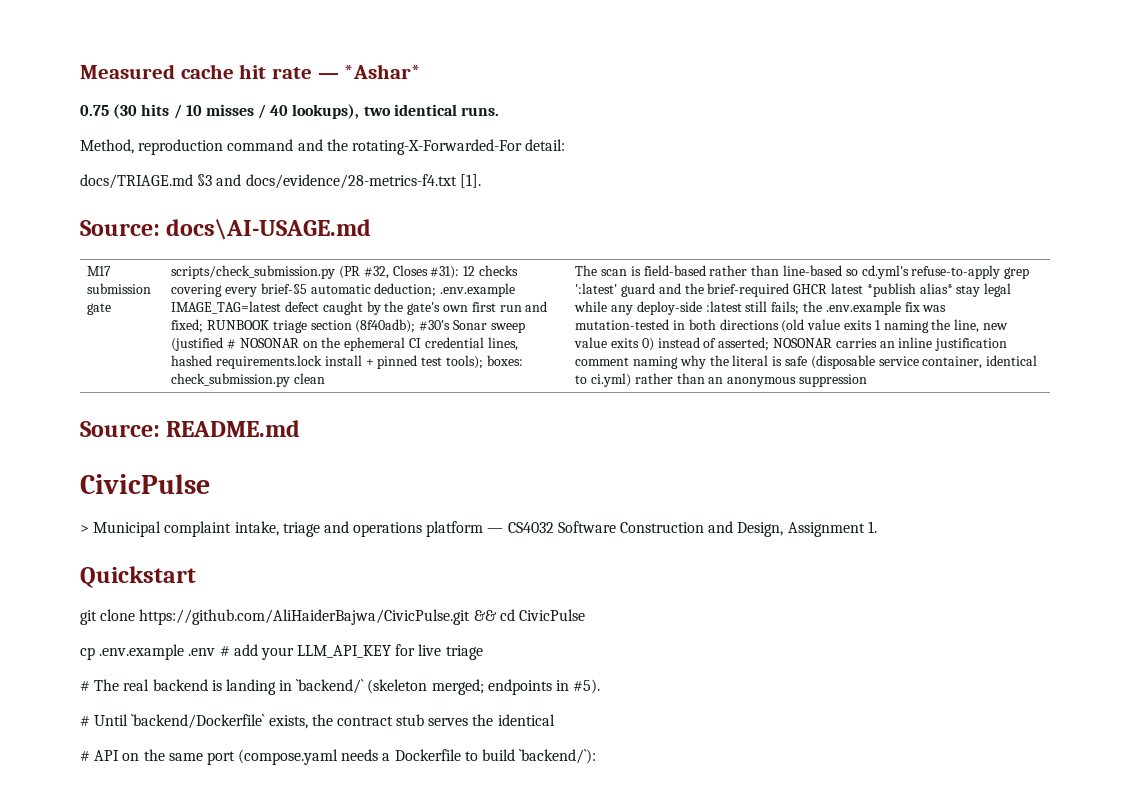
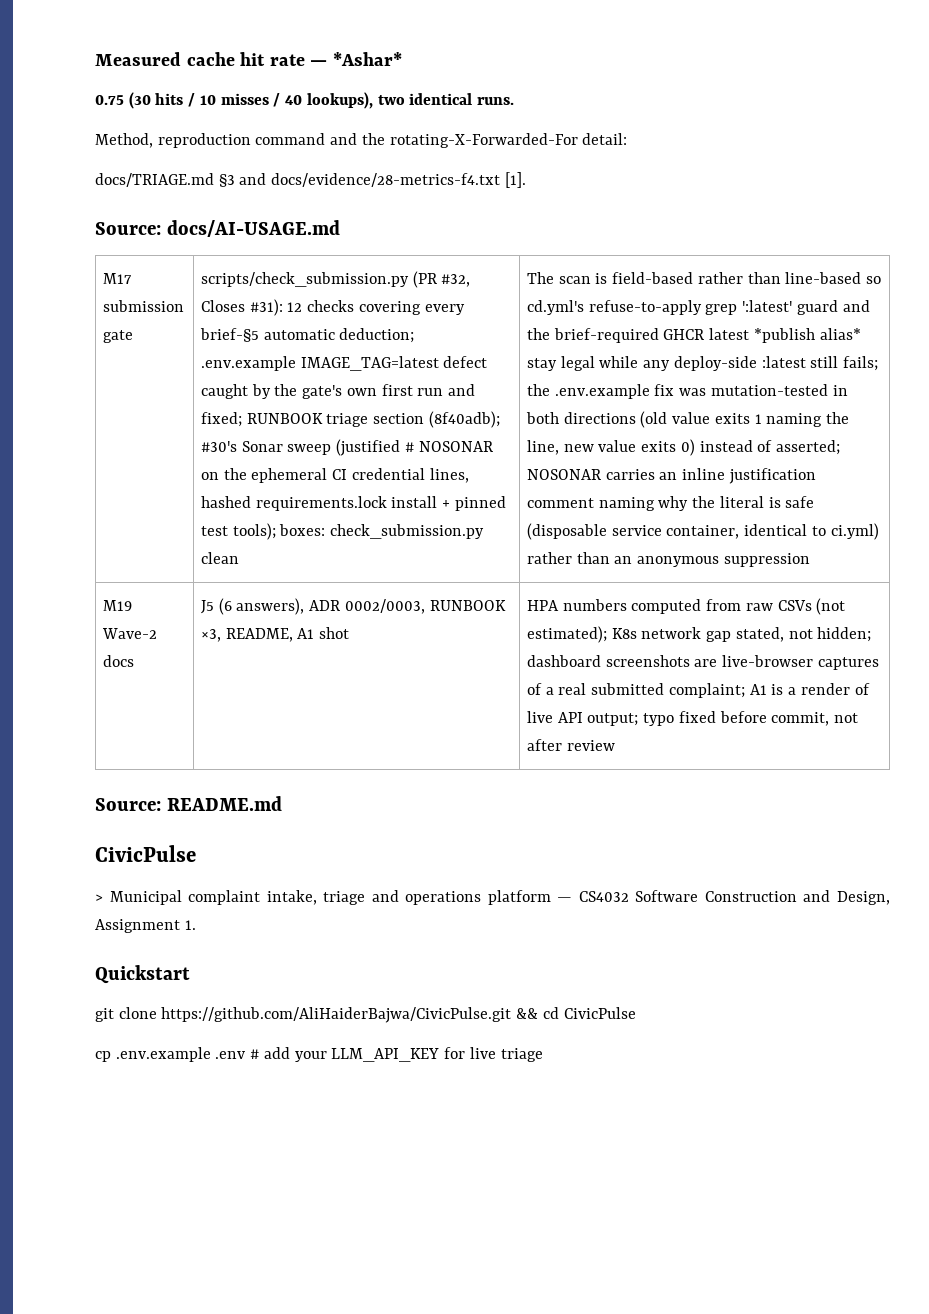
- Source: docs\AI-USAGE.md
+ Source: docs/AI-USAGE.md
+ M19 Wave-2 docs | J5 (6 answers), ADR 0002/0003, RUNBOOK ×3, README, A1 shot | HPA numbers computed from raw CSVs (not estimated); K8s network gap stated, not hidden; dashboard screenshots are live-browser captures of a real submitted complaint; A1 is a render of live API output; typo fixed before commit, not after review
- # The real backend is landing in `backend/` (skeleton merged; endpoints in #5).
- # Until `backend/Dockerfile` exists, the contract stub serves the identical
- # API on the same port (compose.yaml needs a Dockerfile to build `backend/`):

